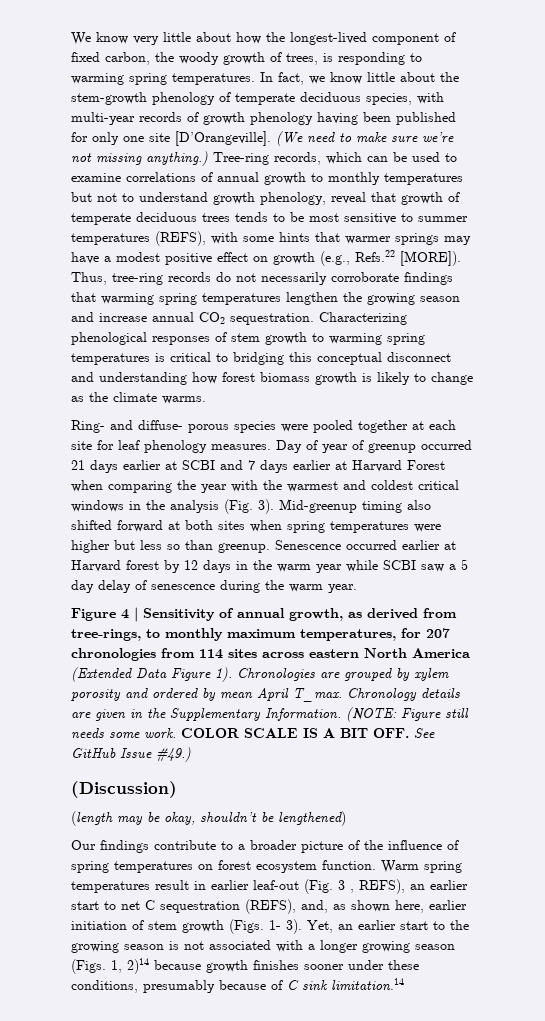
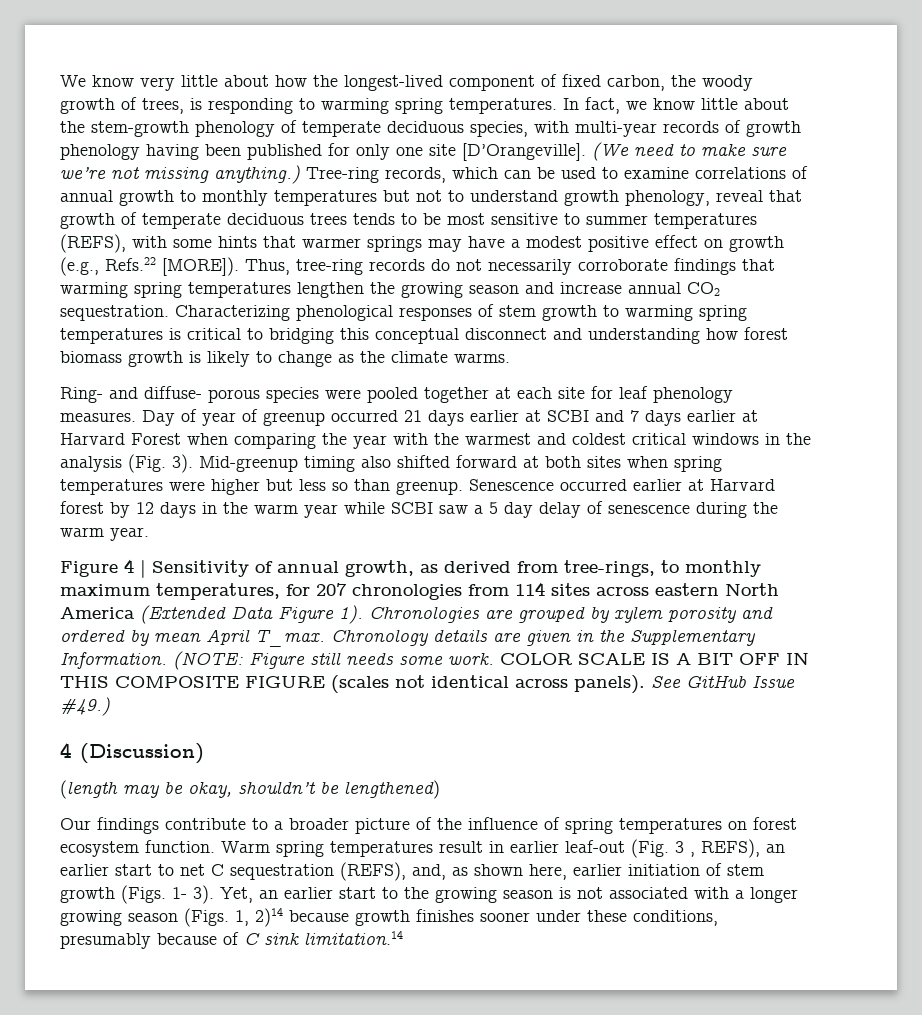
- COLOR SCALE IS A BIT OFF. See GitHub Issue #49.)
+ COLOR SCALE IS A BIT OFF IN THIS COMPOSITE FIGURE (scales not identical across panels). See GitHub Issue #49.)
- (Discussion)
+ 4 (Discussion)

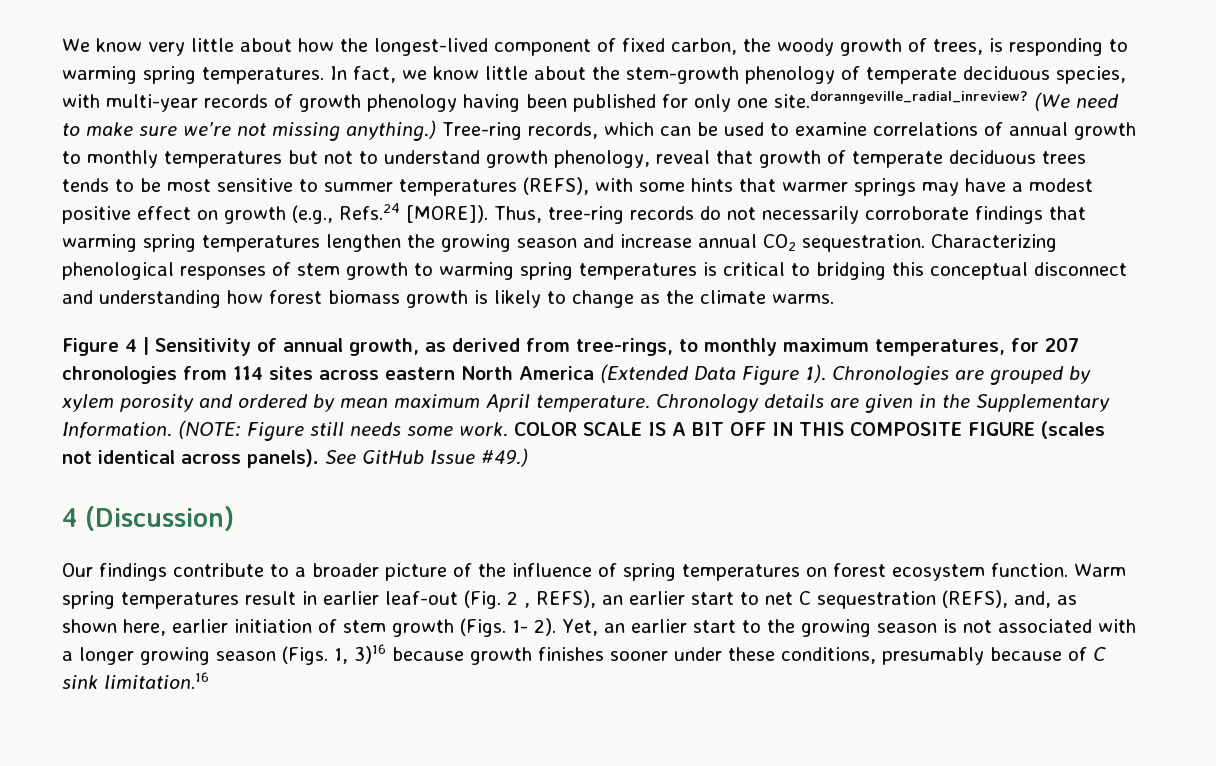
- In fact, we know little about the stem-growth phenology of temperate deciduous species, with multi-year records of growth phenology having been published for only one site [D’Orangeville].
+ In fact, we know little about the stem-growth phenology of temperate deciduous species, with multi-year records of growth phenology having been published for only one site.doranngeville_radial_inreview?
- Tree-ring records, which can be used to examine correlations of annual growth to monthly temperatures but not to understand growth phenology, reveal that growth of temperate deciduous trees tends to be most sensitive to summer temperatures (REFS), with some hints that warmer springs may have a modest positive effect on growth (e.g., Refs.22 [MORE]).
+ Tree-ring records, which can be used to examine correlations of annual growth to monthly temperatures but not to understand growth phenology, reveal that growth of temperate deciduous trees tends to be most sensitive to summer temperatures (REFS), with some hints that warmer springs may have a modest positive effect on growth (e.g., Refs.24 [MORE]).
- Ring- and diffuse- porous species were pooled together at each site for leaf phenology measures. Day of year of greenup occurred 21 days earlier at SCBI and 7 days earlier at Harvard Forest when comparing the year with the warmest and coldest critical windows in the analysis (Fig. 3). Mid-greenup timing also shifted forward at both sites when spring temperatures were higher but less so than greenup. Senescence occurred earlier at Harvard forest by 12 days in the warm year while SCBI saw a 5 day delay of senescence during the warm year.
- Chronologies are grouped by xylem porosity and ordered by mean April T_max.
+ Chronologies are grouped by xylem porosity and ordered by mean maximum April temperature.
- (length may be okay, shouldn’t be lengthened)
- Warm spring temperatures result in earlier leaf-out (Fig. 3 , REFS), an earlier start to net C sequestration (REFS), and, as shown here, earlier initiation of stem growth (Figs. 1- 3).
+ Warm spring temperatures result in earlier leaf-out (Fig. 2 , REFS), an earlier start to net C sequestration (REFS), and, as shown here, earlier initiation of stem growth (Figs. 1- 2).
- Yet, an earlier start to the growing season is not associated with a longer growing season (Figs. 1, 2)14 because growth finishes sooner under these conditions, presumably because of C sink limitation.14
+ Yet, an earlier start to the growing season is not associated with a longer growing season (Figs. 1, 3)16 because growth finishes sooner under these conditions, presumably because of C sink limitation.16

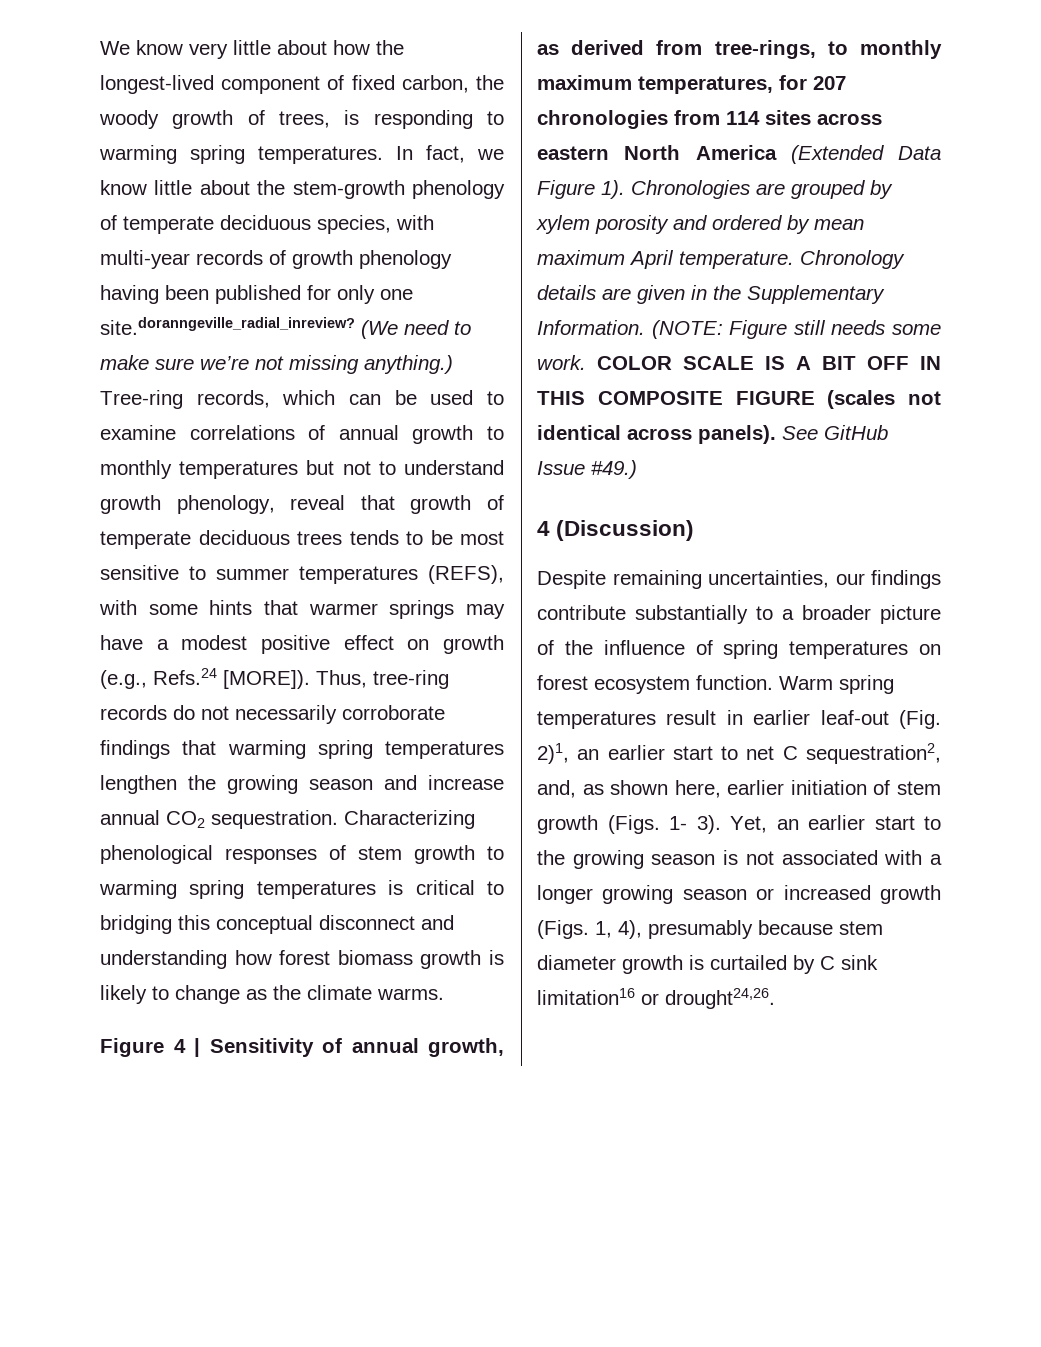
- Our findings contribute to a broader picture of the influence of spring temperatures on forest ecosystem function.
+ Despite remaining uncertainties, our findings contribute substantially to a broader picture of the influence of spring temperatures on forest ecosystem function.
- Warm spring temperatures result in earlier leaf-out (Fig. 2 , REFS), an earlier start to net C sequestration (REFS), and, as shown here, earlier initiation of stem growth (Figs. 1- 2).
+ Warm spring temperatures result in earlier leaf-out (Fig. 2)1, an earlier start to net C sequestration2, and, as shown here, earlier initiation of stem growth (Figs. 1- 3).
- Yet, an earlier start to the growing season is not associated with a longer growing season (Figs. 1, 3)16 because growth finishes sooner under these conditions, presumably because of C sink limitation.16
+ Yet, an earlier start to the growing season is not associated with a longer growing season or increased growth (Figs. 1, 4), presumably because stem diameter growth is curtailed by C sink limitation16 or drought24,26.

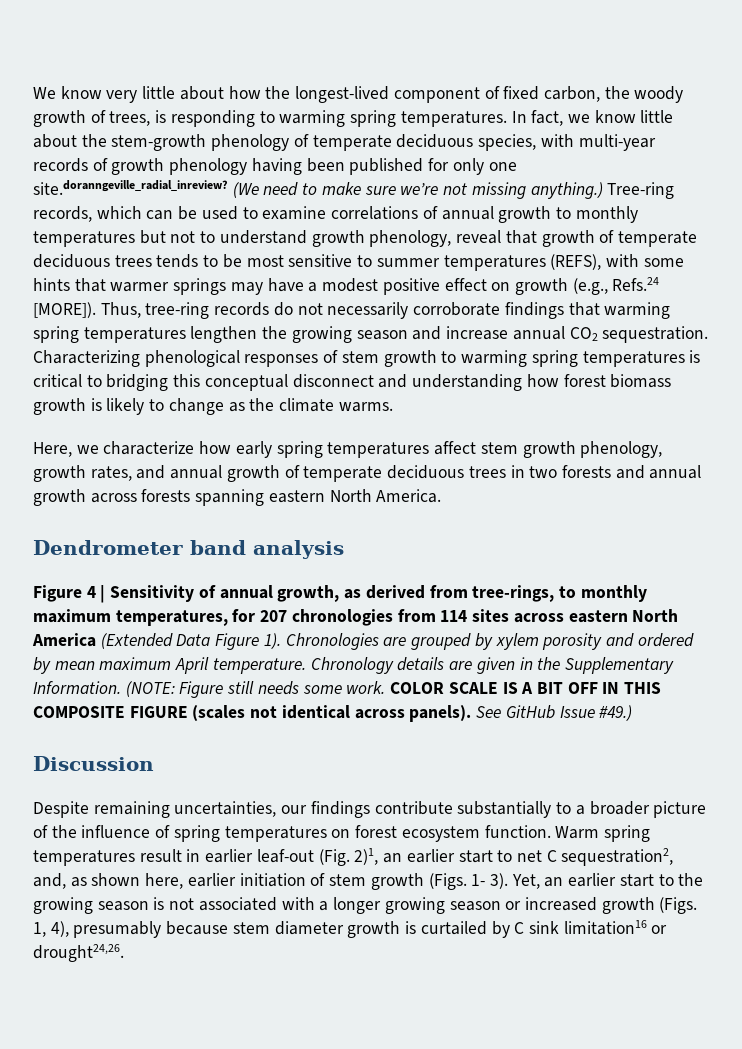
+ Here, we characterize how early spring temperatures affect stem growth phenology, growth rates, and annual growth of temperate deciduous trees in two forests and annual growth across forests spanning eastern North America.
+ Dendrometer band analysis
- 4 (Discussion)
+ Discussion

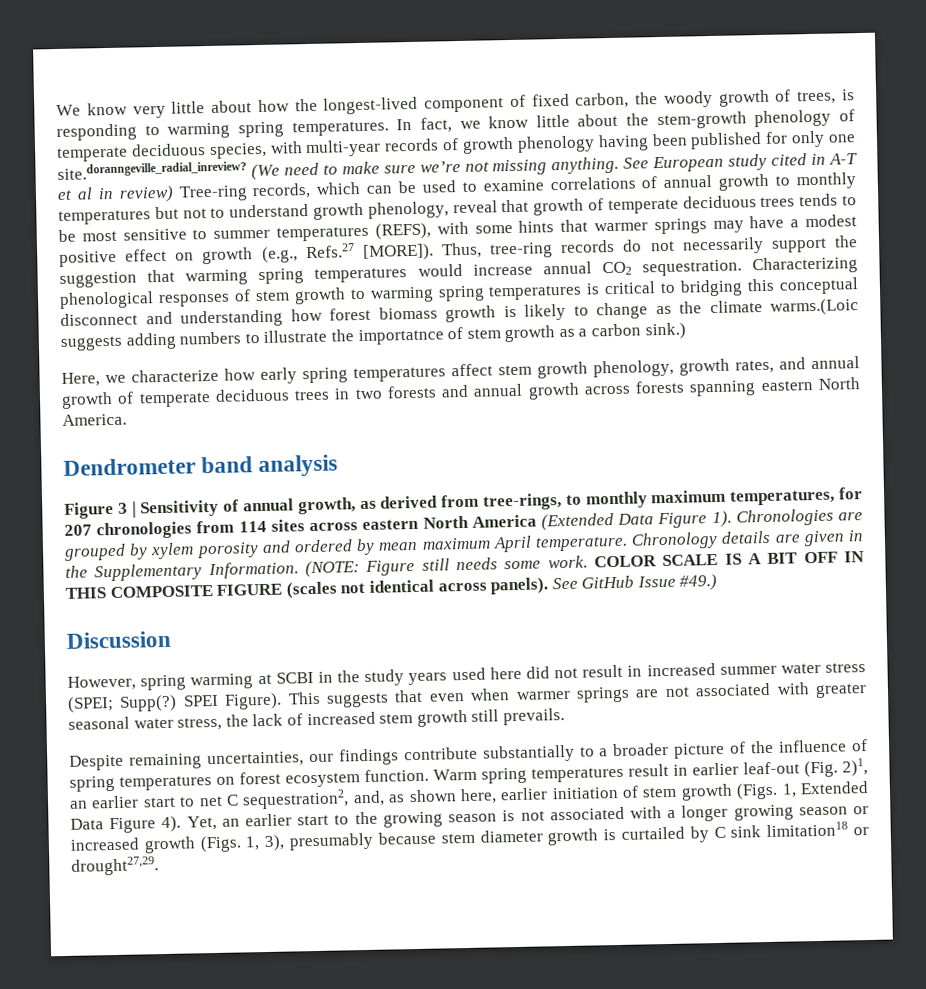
- (We need to make sure we’re not missing anything.) Tree-ring records, which can be used to examine correlations of annual growth to monthly temperatures but not to understand growth phenology, reveal that growth of temperate deciduous trees tends to be most sensitive to summer temperatures (REFS), with some hints that warmer springs may have a modest positive effect on growth (e.g., Refs.24 [MORE]).
+ (We need to make sure we’re not missing anything. See European study cited in A-T et al in review) Tree-ring records, which can be used to examine correlations of annual growth to monthly temperatures but not to understand growth phenology, reveal that growth of temperate deciduous trees tends to be most sensitive to summer temperatures (REFS), with some hints that warmer springs may have a modest positive effect on growth (e.g., Refs.27 [MORE]).
- Thus, tree-ring records do not necessarily corroborate findings that warming spring temperatures lengthen the growing season and increase annual CO2 sequestration.
+ Thus, tree-ring records do not necessarily support the suggestion that warming spring temperatures would increase annual CO2 sequestration.
- Characterizing phenological responses of stem growth to warming spring temperatures is critical to bridging this conceptual disconnect and understanding how forest biomass growth is likely to change as the climate warms.
+ Characterizing phenological responses of stem growth to warming spring temperatures is critical to bridging this conceptual disconnect and understanding how forest biomass growth is likely to change as the climate warms.(Loic suggests adding numbers to illustrate the importatnce of stem growth as a carbon sink.)
- Figure 4 | Sensitivity of annual growth, as derived from tree-rings, to monthly maximum temperatures, for 207 chronologies from 114 sites across eastern North America (Extended Data Figure 1).
+ Figure 3 | Sensitivity of annual growth, as derived from tree-rings, to monthly maximum temperatures, for 207 chronologies from 114 sites across eastern North America (Extended Data Figure 1).
+ However, spring warming at SCBI in the study years used here did not result in increased summer water stress (SPEI; Supp(?) SPEI Figure). This suggests that even when warmer springs are not associated with greater seasonal water stress, the lack of increased stem growth still prevails.
- Warm spring temperatures result in earlier leaf-out (Fig. 2)1, an earlier start to net C sequestration2, and, as shown here, earlier initiation of stem growth (Figs. 1- 3).
+ Warm spring temperatures result in earlier leaf-out (Fig. 2)1, an earlier start to net C sequestration2, and, as shown here, earlier initiation of stem growth (Figs. 1, Extended Data Figure 4).
- Yet, an earlier start to the growing season is not associated with a longer growing season or increased growth (Figs. 1, 4), presumably because stem diameter growth is curtailed by C sink limitation16 or drought24,26.
+ Yet, an earlier start to the growing season is not associated with a longer growing season or increased growth (Figs. 1, 3), presumably because stem diameter growth is curtailed by C sink limitation18 or drought27,29.

